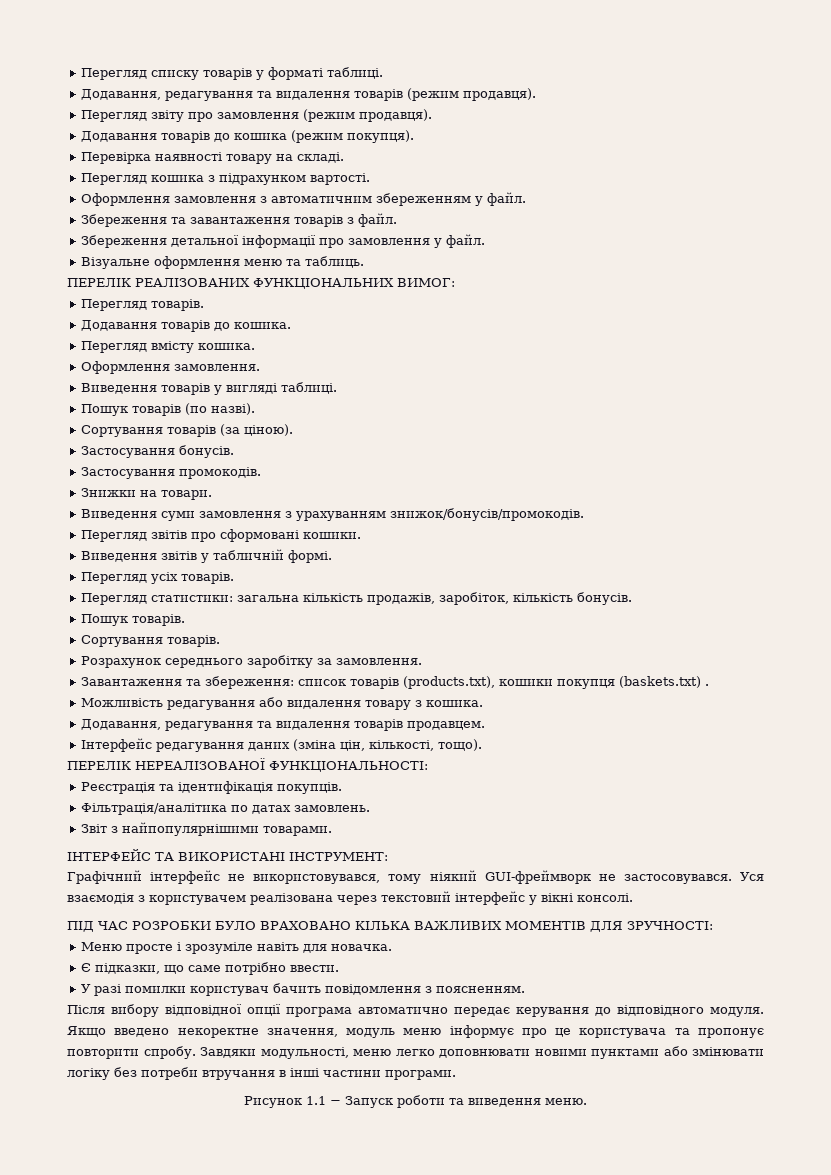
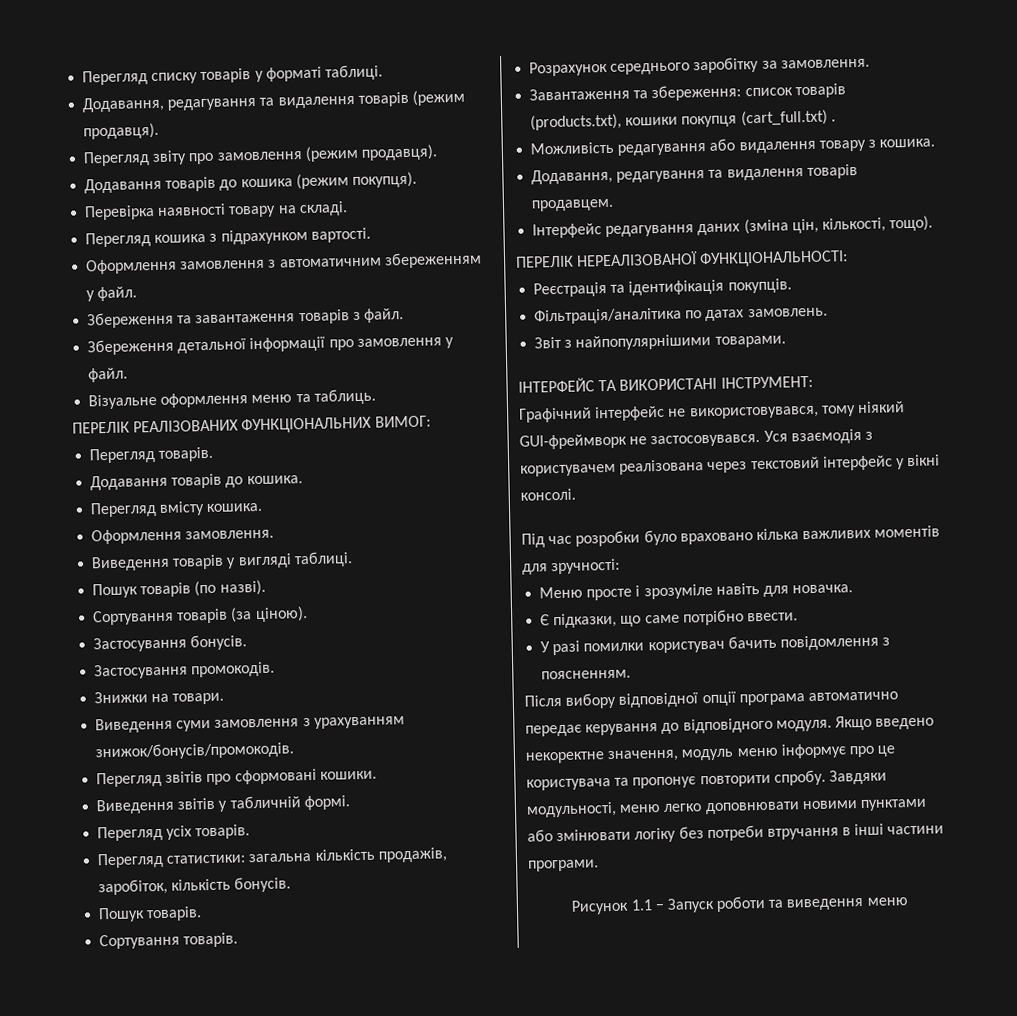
- Завантаження та збереження: список товарів (products.txt), кошики покупця (baskets.txt) .
+ Завантаження та збереження: список товарів (products.txt), кошики покупця (cart_full.txt) .
- ПІД ЧАС РОЗРОБКИ БУЛО ВРАХОВАНО КІЛЬКА ВАЖЛИВИХ МОМЕНТІВ ДЛЯ ЗРУЧНОСТІ:
+ Під час розробки було враховано кілька важливих моментів для зручності:
- Рисунок 1.1 − Запуск роботи та виведення меню.
+ Рисунок 1.1 − Запуск роботи та виведення меню

